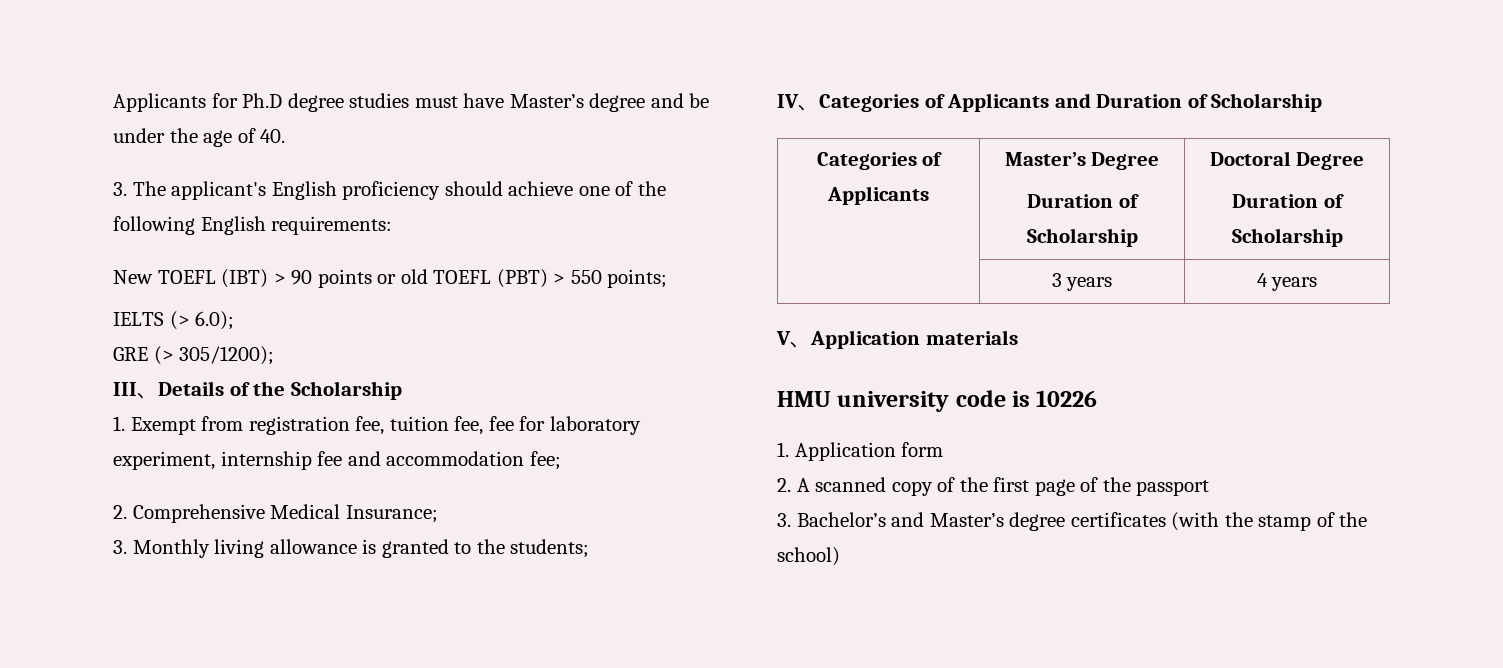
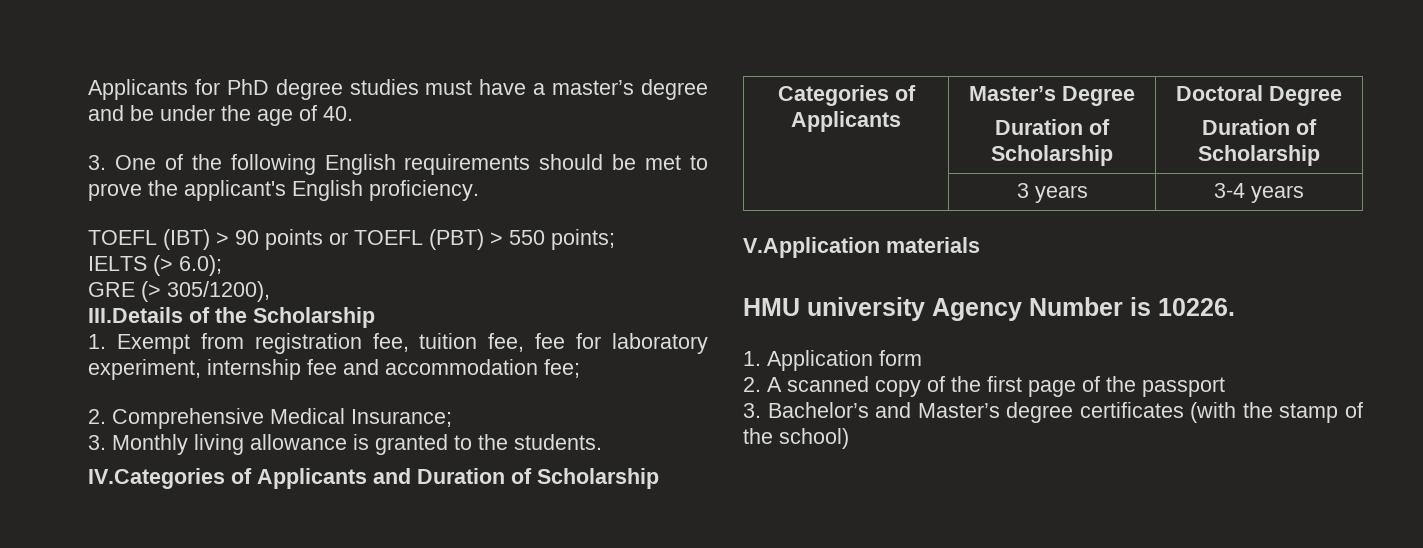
- Applicants for Ph.D degree studies must have Master’s degree and be under the age of 40.
+ Applicants for PhD degree studies must have a master’s degree and be under the age of 40.
- 3. The applicant's English proficiency should achieve one of the following English requirements:
- New TOEFL (IBT) > 90 points or old TOEFL (PBT) > 550 points;
+ 3. One of the following English requirements should be met to prove the applicant's English proficiency.
+ TOEFL (IBT) > 90 points or TOEFL (PBT) > 550 points;
- GRE (> 305/1200);
- III、Details of the Scholarship
+ GRE (> 305/1200),
+ III.Details of the Scholarship
- 3. Monthly living allowance is granted to the students;
- IV、Categories of Applicants and Duration of Scholarship
+ 3. Monthly living allowance is granted to the students.
+ IV.Categories of Applicants and Duration of Scholarship
- | 3 years | 4 years
+ | 3 years | 3-4 years
- V、Application materials
+ V.Application materials
- HMU university code is 10226
+ HMU university Agency Number is 10226.

